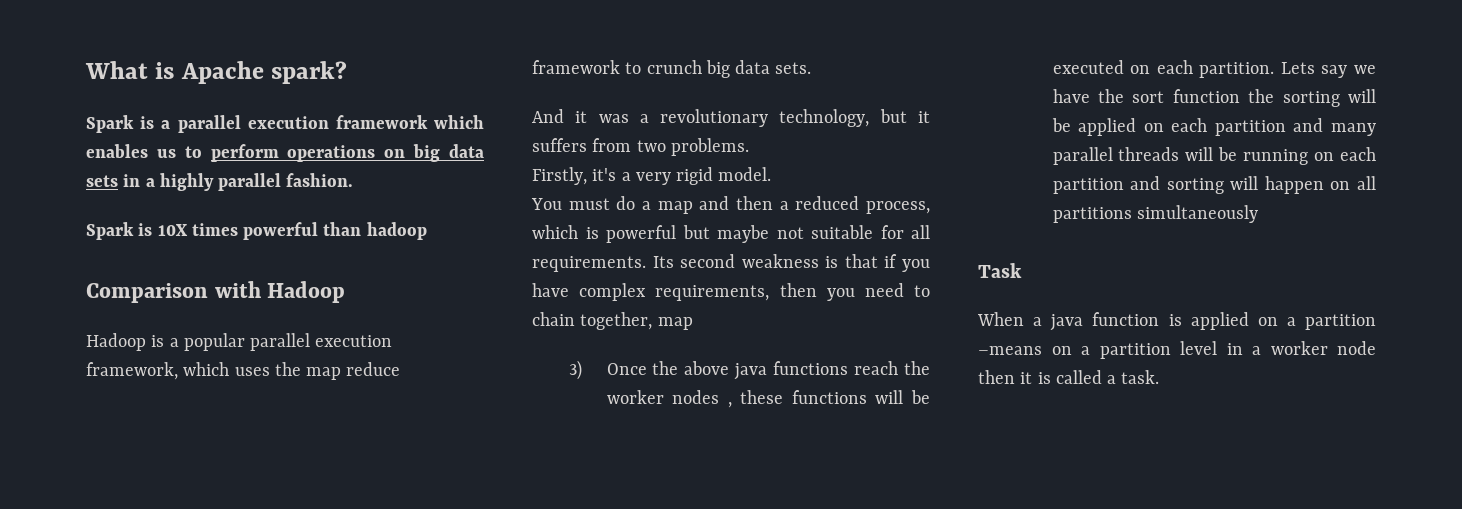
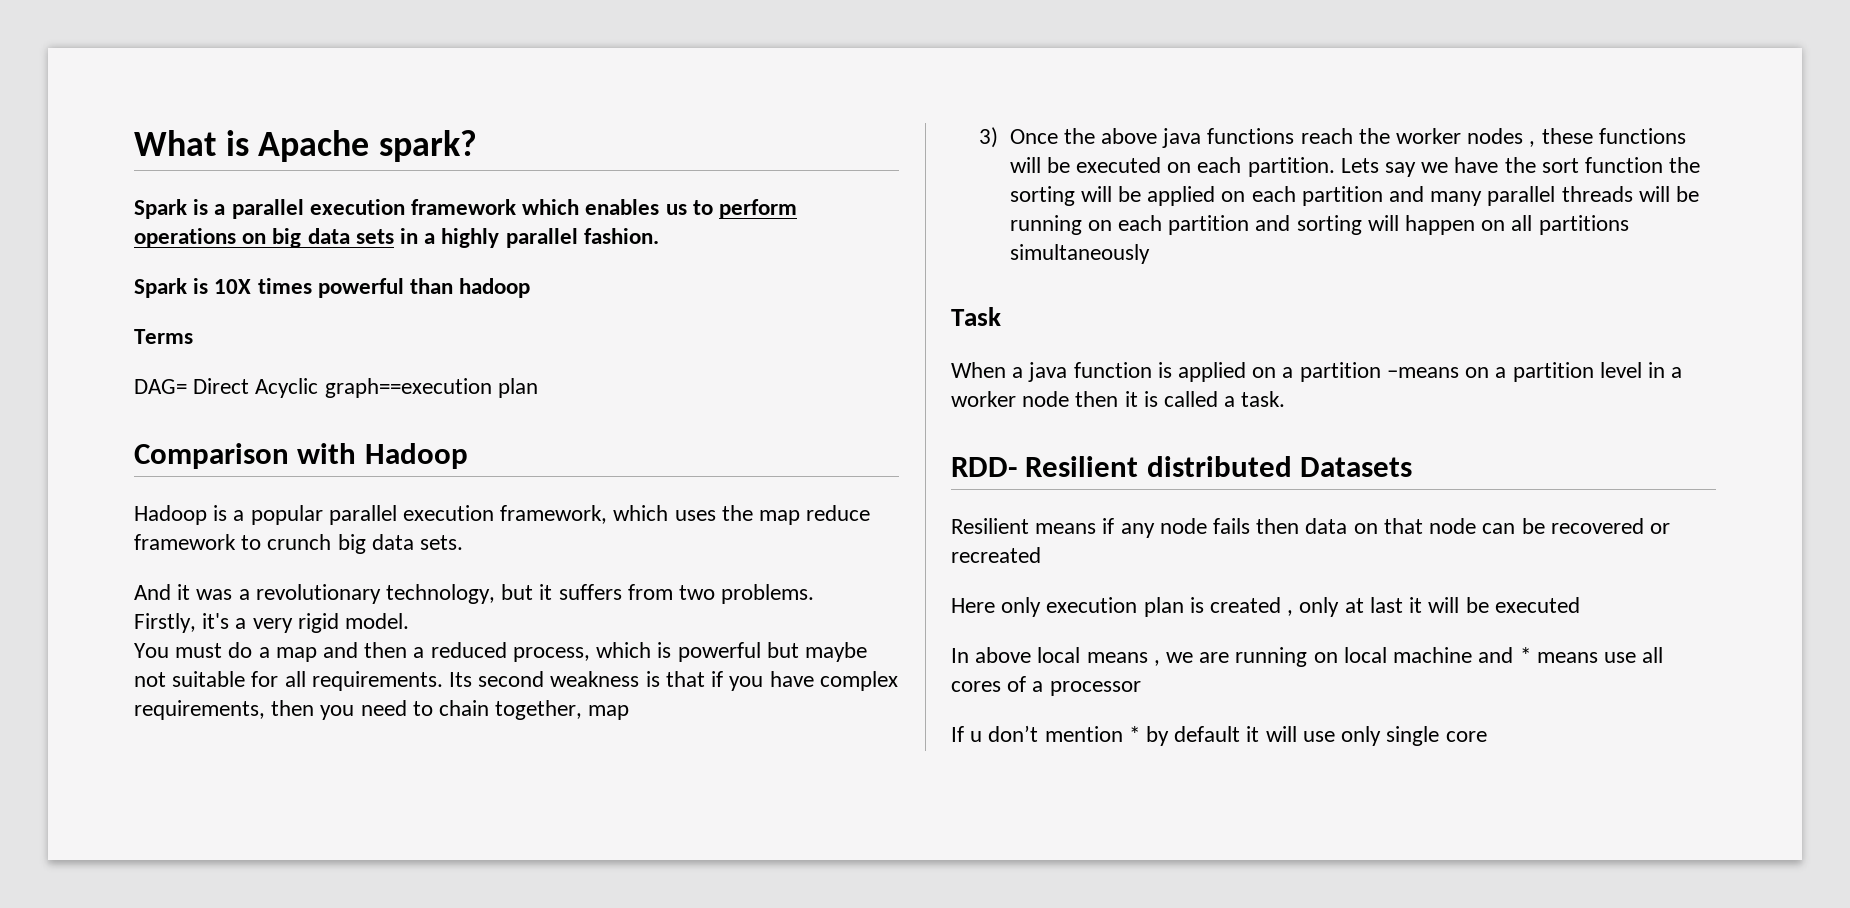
+ Terms
+ DAG= Direct Acyclic graph==execution plan
+ RDD- Resilient distributed Datasets
+ Resilient means if any node fails then data on that node can be recovered or recreated
+ Here only execution plan is created , only at last it will be executed
+ In above local means , we are running on local machine and * means use all cores of a processor
+ If u don’t mention * by default it will use only single core

